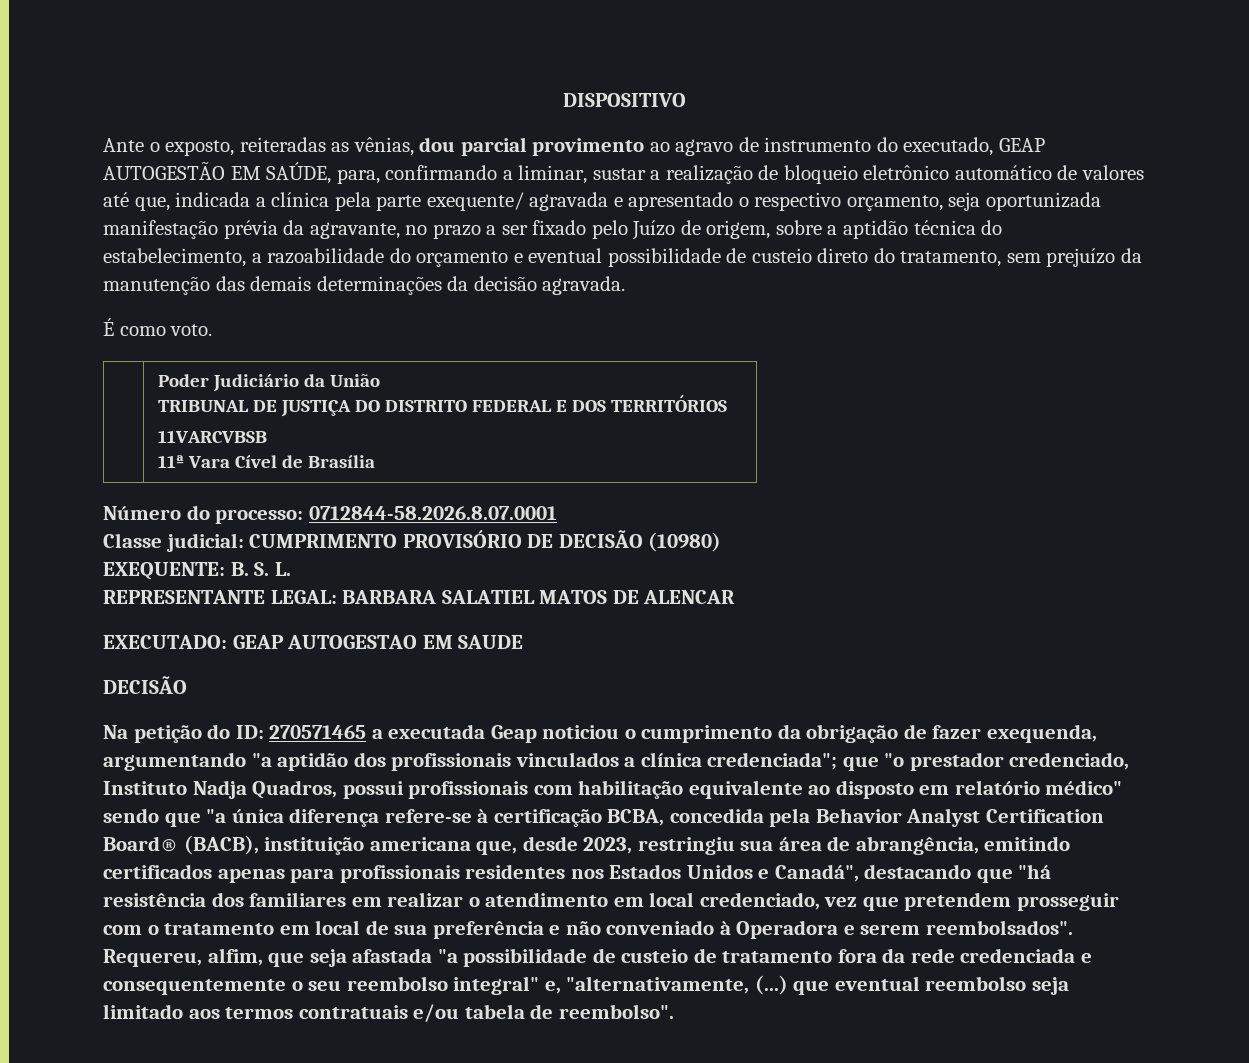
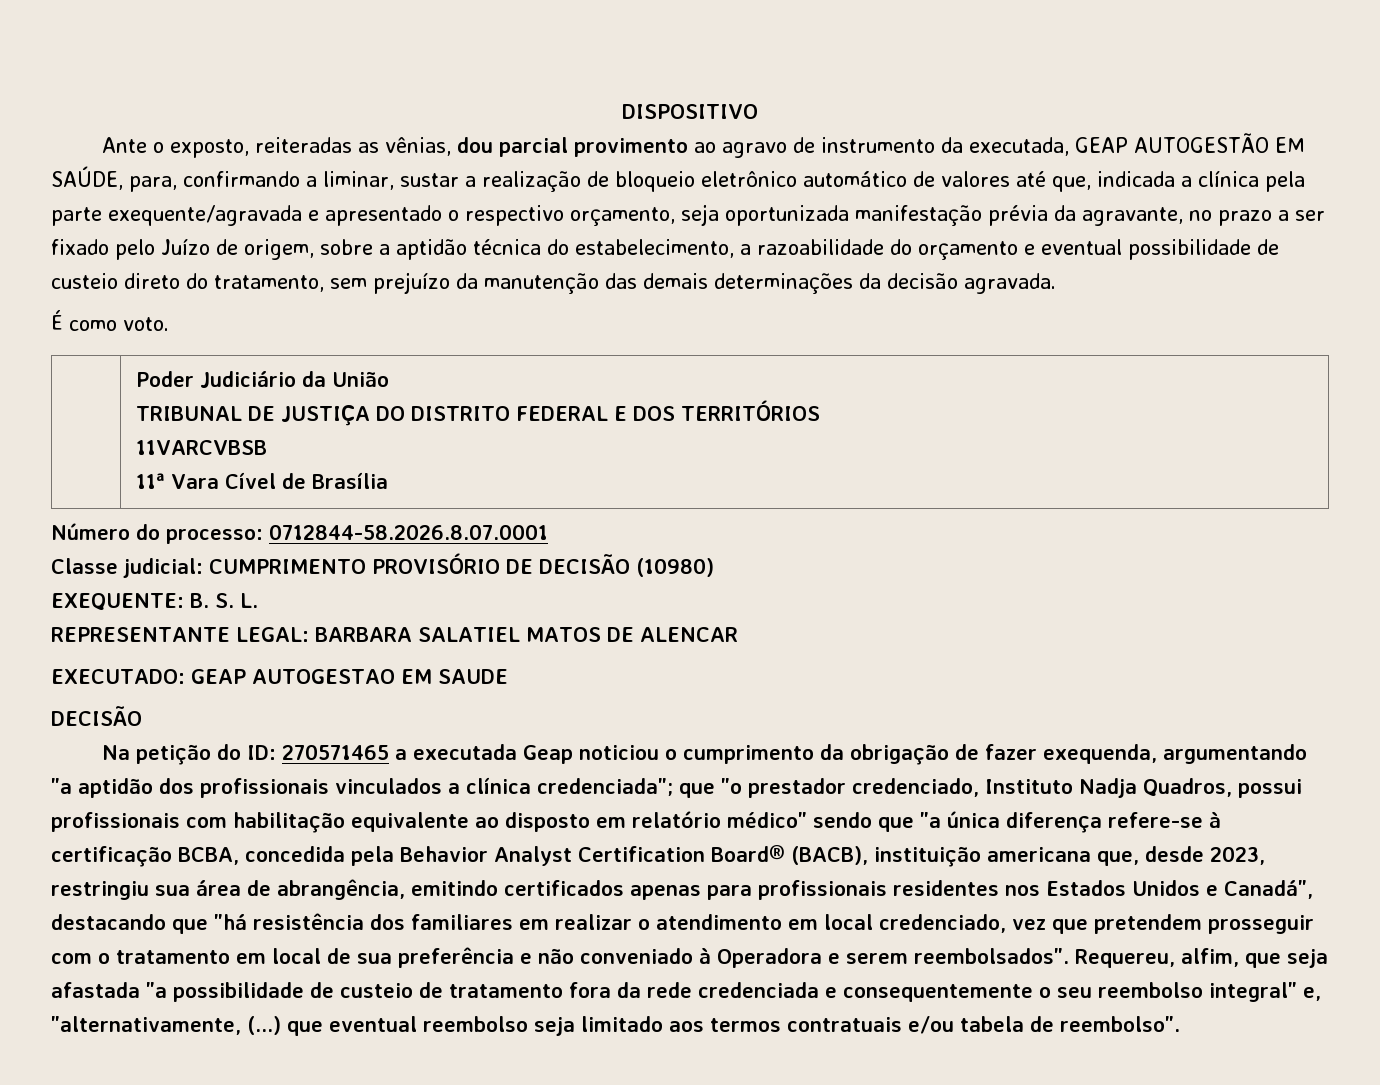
- Ante o exposto, reiteradas as vênias, dou parcial provimento ao agravo de instrumento do executado, GEAP AUTOGESTÃO EM SAÚDE, para, confirmando a liminar, sustar a realização de bloqueio eletrônico automático de valores até que, indicada a clínica pela parte exequente/ agravada e apresentado o respectivo orçamento, seja oportunizada manifestação prévia da agravante, no prazo a ser fixado pelo Juízo de origem, sobre a aptidão técnica do estabelecimento, a razoabilidade do orçamento e eventual possibilidade de custeio direto do tratamento, sem prejuízo da manutenção das demais determinações da decisão agravada.
+ Ante o exposto, reiteradas as vênias, dou parcial provimento ao agravo de instrumento da executada, GEAP AUTOGESTÃO EM SAÚDE, para, confirmando a liminar, sustar a realização de bloqueio eletrônico automático de valores até que, indicada a clínica pela parte exequente/agravada e apresentado o respectivo orçamento, seja oportunizada manifestação prévia da agravante, no prazo a ser fixado pelo Juízo de origem, sobre a aptidão técnica do estabelecimento, a razoabilidade do orçamento e eventual possibilidade de custeio direto do tratamento, sem prejuízo da manutenção das demais determinações da decisão agravada.

